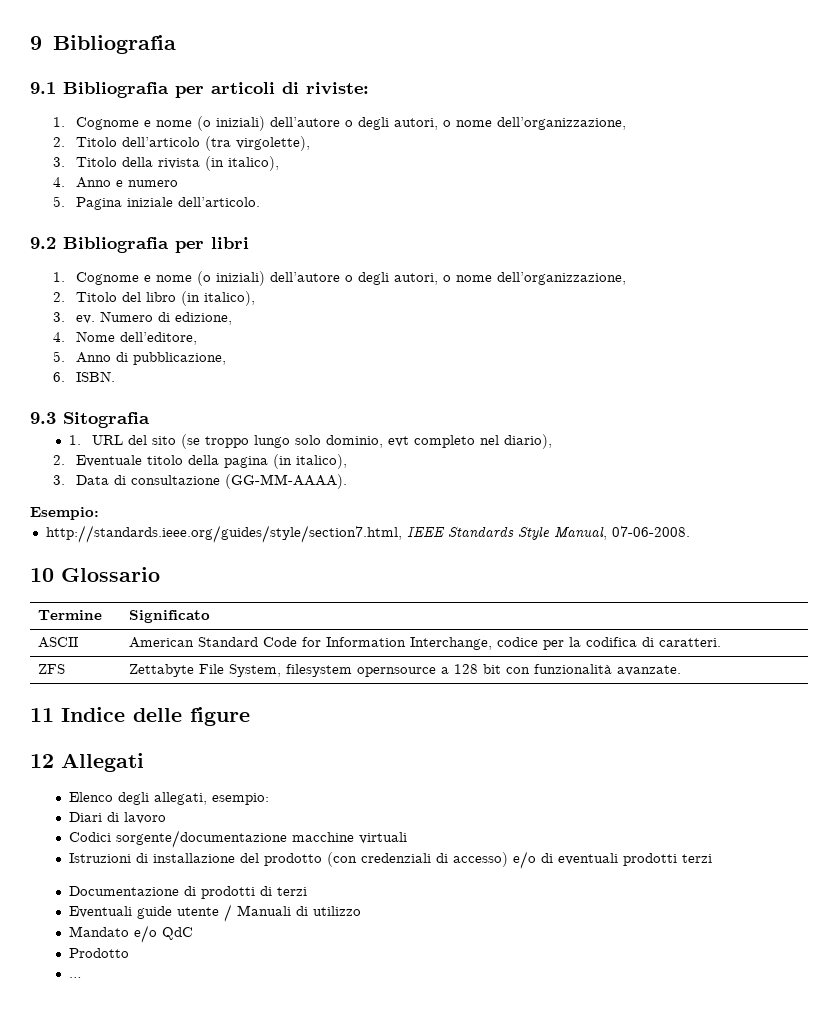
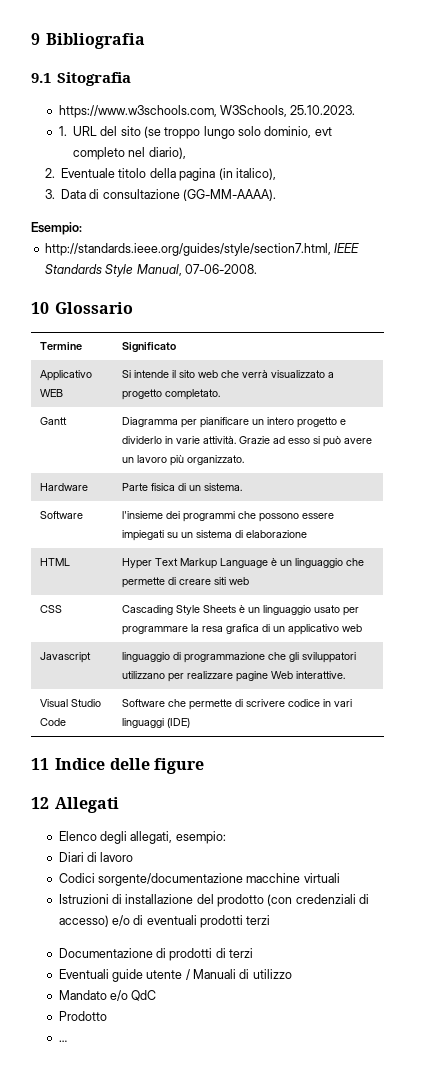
- 9.1 Bibliografia per articoli di riviste:
- 1. Cognome e nome (o iniziali) dell’autore o degli autori, o nome dell’organizzazione,
- 2. Titolo dell’articolo (tra virgolette),
- 3. Titolo della rivista (in italico),
- 4. Anno e numero
- 5. Pagina iniziale dell’articolo.
- 9.2 Bibliografia per libri
- 1. Cognome e nome (o iniziali) dell’autore o degli autori, o nome dell’organizzazione,
- 2. Titolo del libro (in italico),
- 3. ev. Numero di edizione,
- 4. Nome dell’editore,
- 5. Anno di pubblicazione,
- 6. ISBN.
- 9.3 Sitografia
+ 9.1 Sitografia
+ https://www.w3schools.com, W3Schools, 25.10.2023.
- ASCII | American Standard Code for Information Interchange, codice per la codifica di caratteri.
- ZFS | Zettabyte File System, filesystem opernsource a 128 bit con funzionalità avanzate.
+ Applicativo WEB | Si intende il sito web che verrà visualizzato a progetto completato.
+ Gantt | Diagramma per pianificare un intero progetto e dividerlo in varie attività. Grazie ad esso si può avere un lavoro più organizzato.
+ Hardware | Parte fisica di un sistema.
+ Software | l'insieme dei programmi che possono essere impiegati su un sistema di elaborazione
+ HTML | Hyper Text Markup Language è un linguaggio che permette di creare siti web
+ CSS | Cascading Style Sheets è un linguaggio usato per programmare la resa grafica di un applicativo web
+ Javascript | linguaggio di programmazione che gli sviluppatori utilizzano per realizzare pagine Web interattive.
+ Visual Studio Code | Software che permette di scrivere codice in vari linguaggi (IDE)

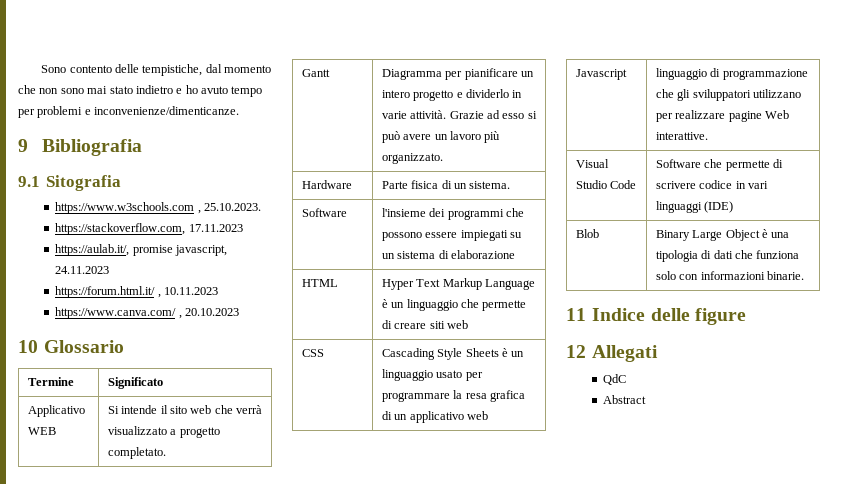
+ Sono contento delle tempistiche, dal momento che non sono mai stato indietro e ho avuto tempo per problemi e inconvenienze/dimenticanze.
- https://www.w3schools.com, W3Schools, 25.10.2023.
+ https://www.w3schools.com , 25.10.2023.
- 1. URL del sito (se troppo lungo solo dominio, evt completo nel diario),
- 2. Eventuale titolo della pagina (in italico),
- 3. Data di consultazione (GG-MM-AAAA).
- Esempio:
- http://standards.ieee.org/guides/style/section7.html, IEEE Standards Style Manual, 07-06-2008.
+ https://stackoverflow.com, 17.11.2023
+ https://aulab.it/, promise javascript, 24.11.2023
+ https://forum.html.it/ , 10.11.2023
+ https://www.canva.com/ , 20.10.2023
+ Blob | Binary Large Object è una tipologia di dati che funziona solo con informazioni binarie.
- Elenco degli allegati, esempio:
- Diari di lavoro
- Codici sorgente/documentazione macchine virtuali
- Istruzioni di installazione del prodotto (con credenziali di accesso) e/o di eventuali prodotti terzi
- Documentazione di prodotti di terzi
- Eventuali guide utente / Manuali di utilizzo
- Mandato e/o QdC
+ QdC
- Prodotto
- …
+ Abstract

